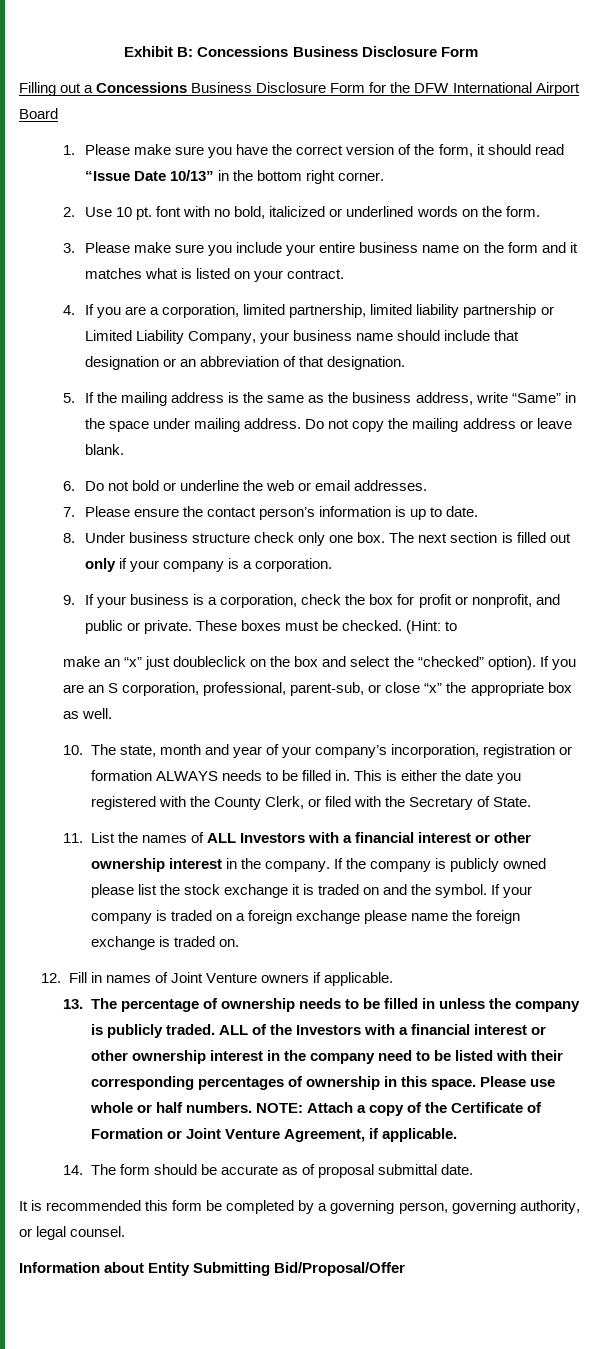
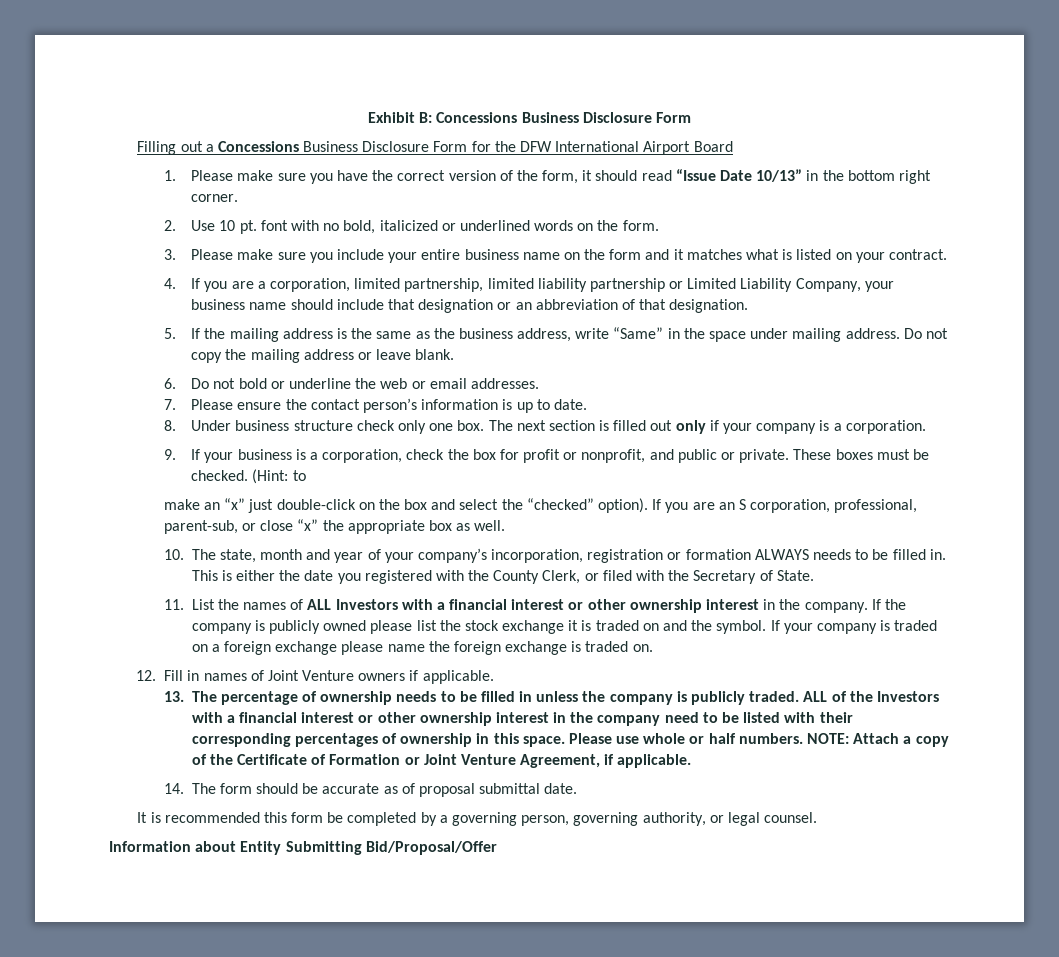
- make an “x” just doubleclick on the box and select the “checked” option).
+ make an “x” just double-click on the box and select the “checked” option).

